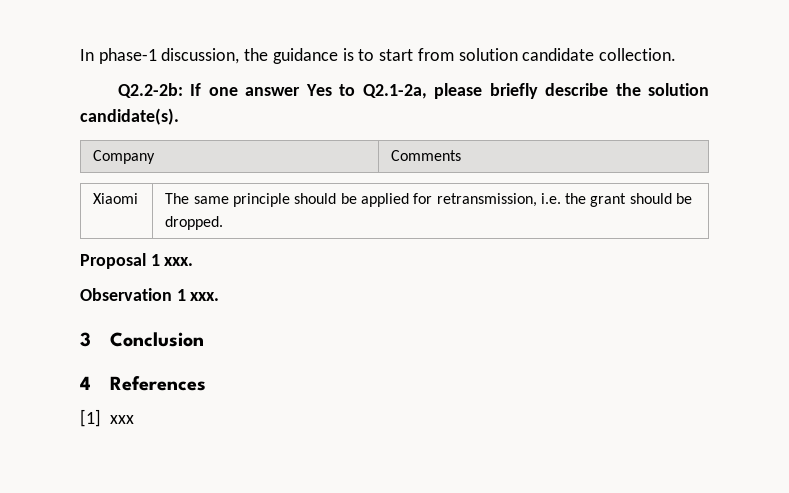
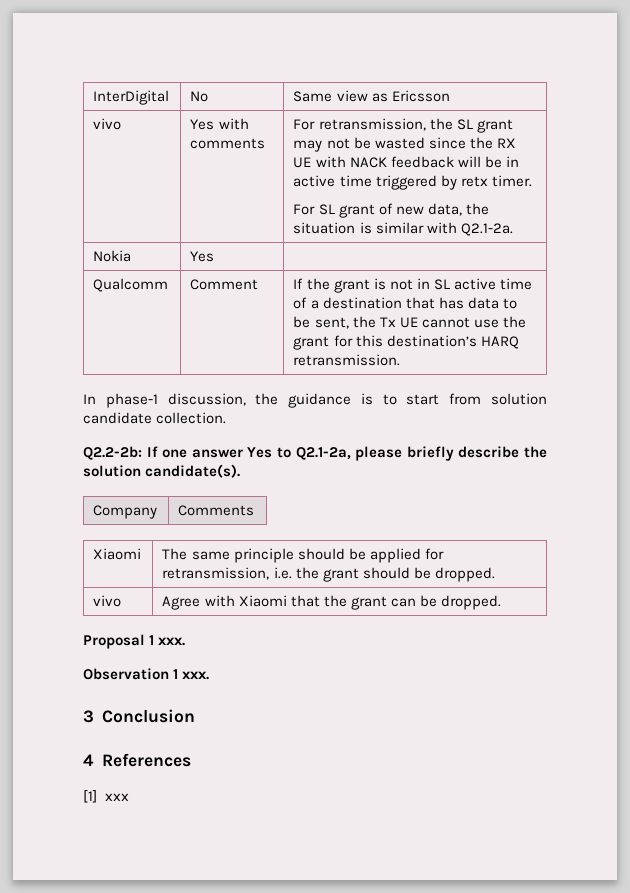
+ InterDigital | No | Same view as Ericsson
+ vivo | Yes with comments | For retransmission, the SL grant may not be wasted since the RX UE with NACK feedback will be in active time triggered by retx timer.
+ For SL grant of new data, the situation is similar with Q2.1-2a.
+ Nokia | Yes |
+ Qualcomm | Comment | If the grant is not in SL active time of a destination that has data to be sent, the Tx UE cannot use the grant for this destination’s HARQ retransmission.
+ vivo | Agree with Xiaomi that the grant can be dropped.

